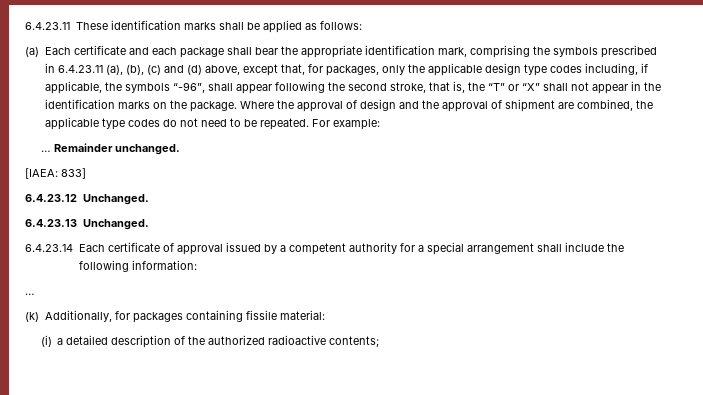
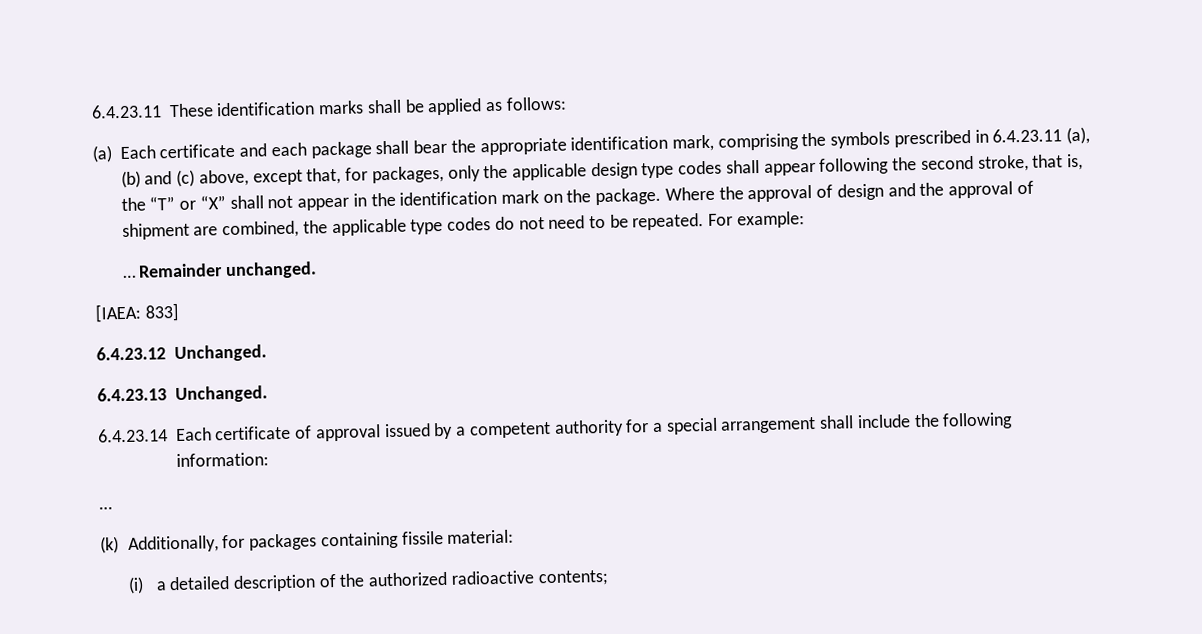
- (a) Each certificate and each package shall bear the appropriate identification mark, comprising the symbols prescribed in 6.4.23.11 (a), (b), (c) and (d) above, except that, for packages, only the applicable design type codes including, if applicable, the symbols “-96”, shall appear following the second stroke, that is, the “T” or “X” shall not appear in the identification marks on the package.
+ (a) Each certificate and each package shall bear the appropriate identification mark, comprising the symbols prescribed in 6.4.23.11 (a), (b) and (c) above, except that, for packages, only the applicable design type codes shall appear following the second stroke, that is, the “T” or “X” shall not appear in the identification mark on the package.

